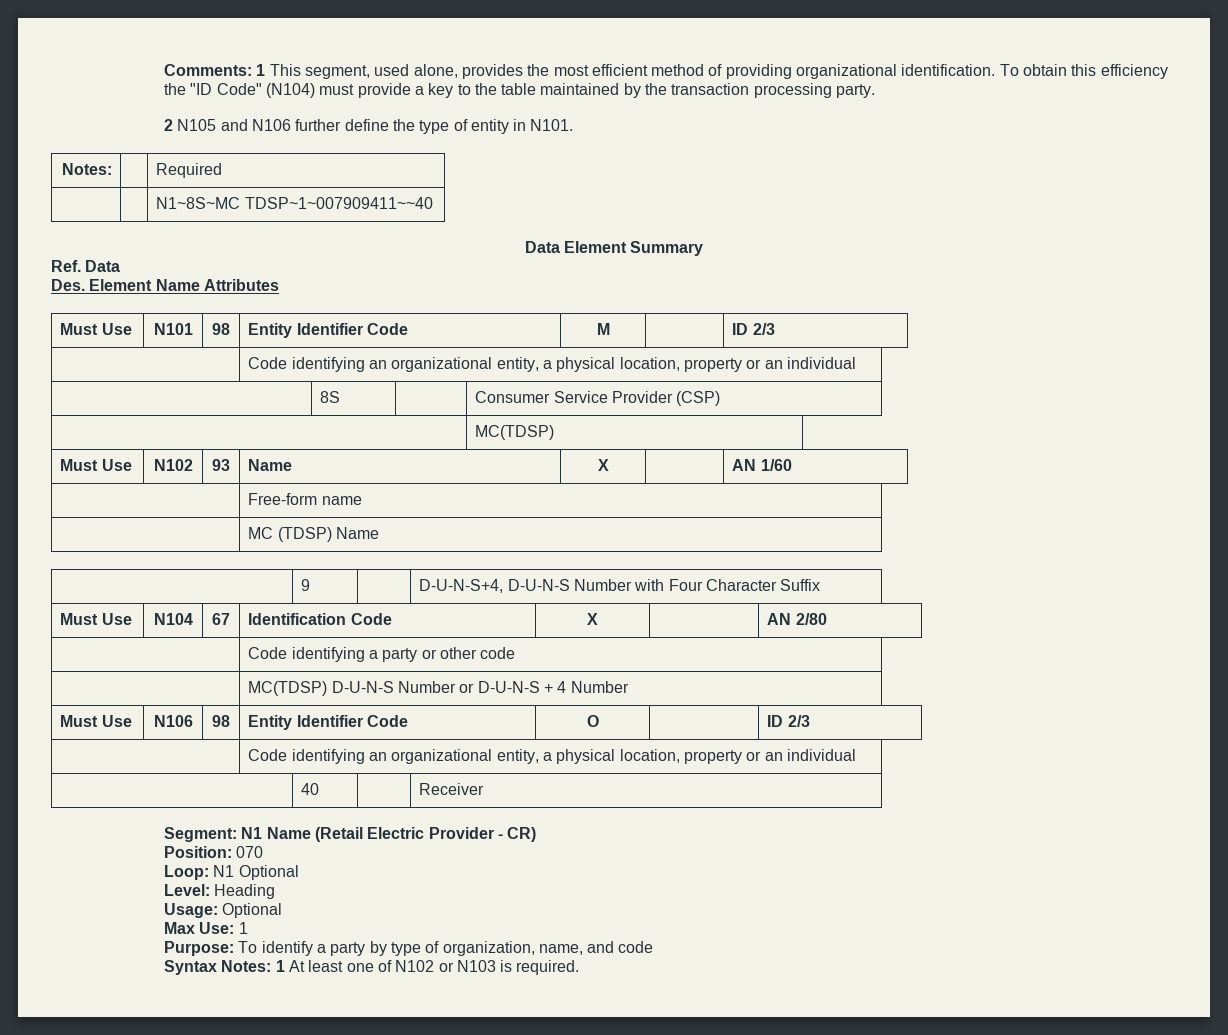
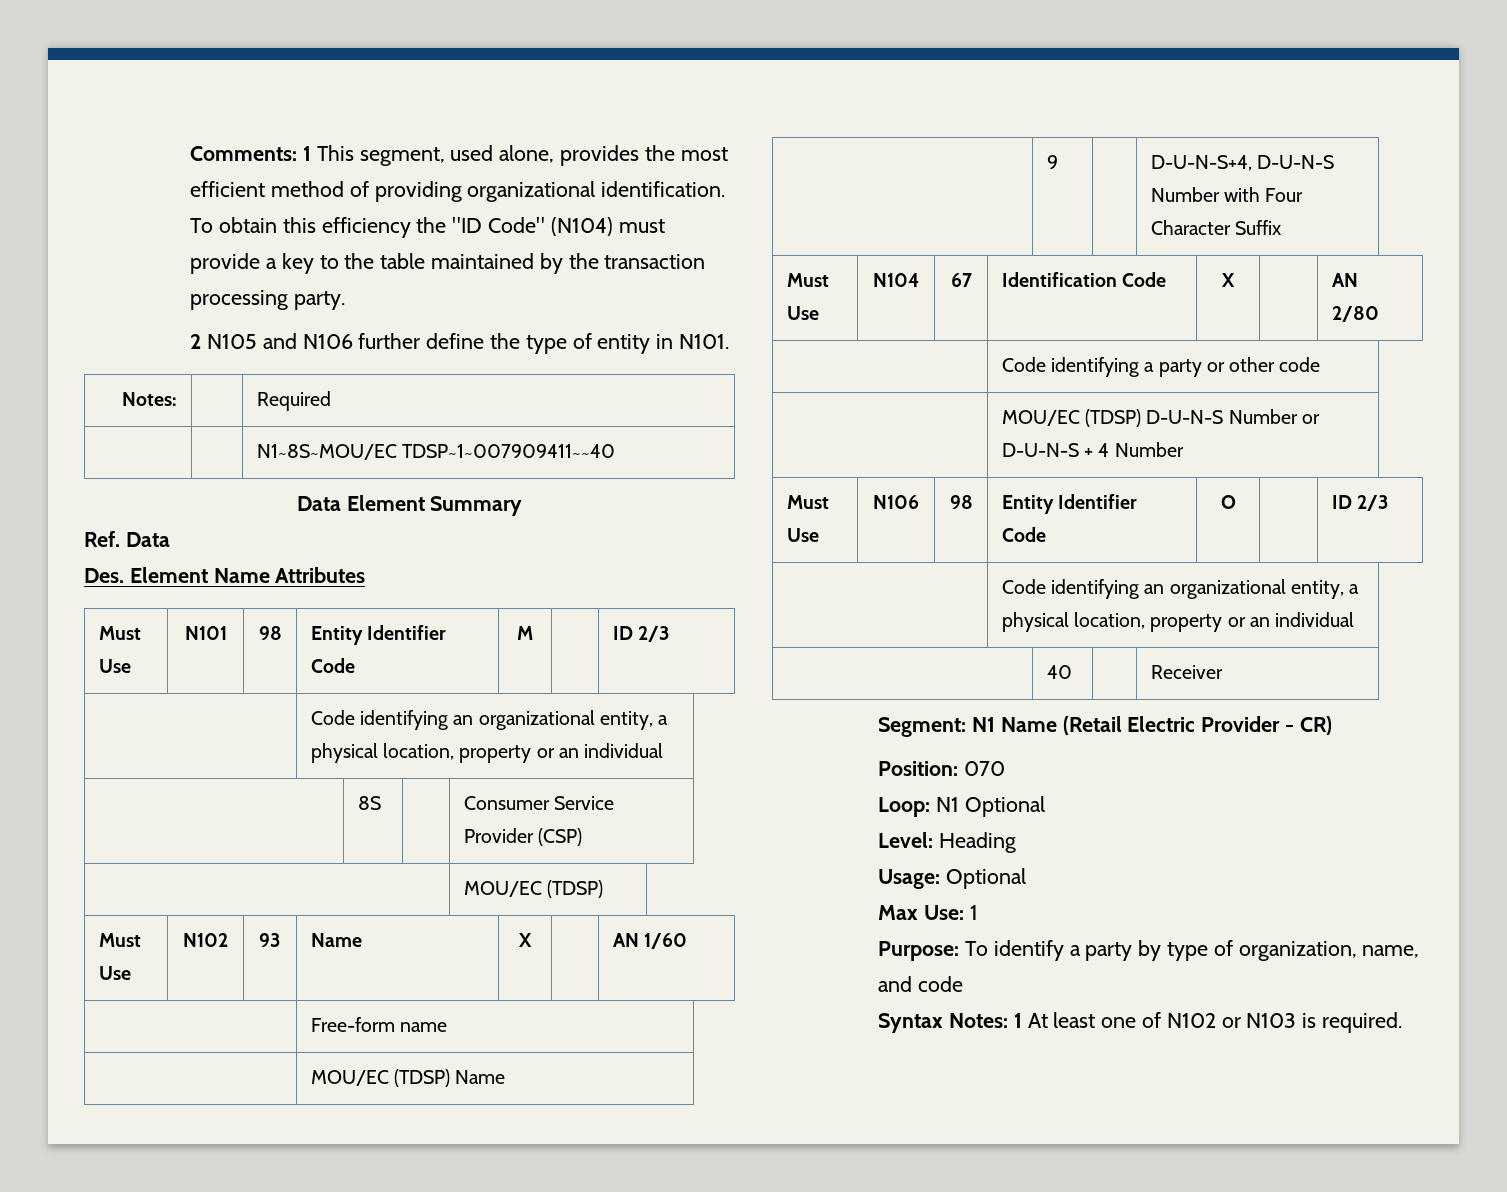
- | | N1~8S~MC TDSP~1~007909411~~40
+ | | N1~8S~MOU/EC TDSP~1~007909411~~40
  | 8S | | Consumer Service Provider (CSP)
- | MC(TDSP)
+ | MOU/EC (TDSP)
- | MC (TDSP) Name
+ | MOU/EC (TDSP) Name
- | MC(TDSP) D-U-N-S Number or D-U-N-S + 4 Number
+ | MOU/EC (TDSP) D-U-N-S Number or D-U-N-S + 4 Number

